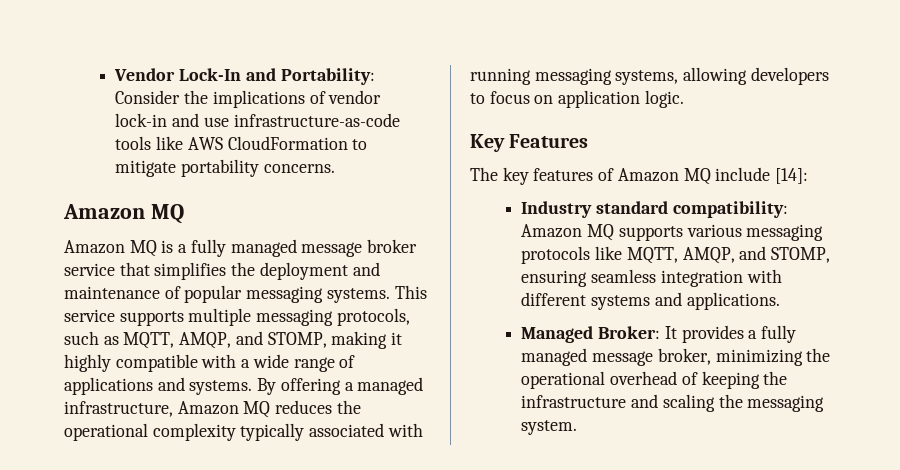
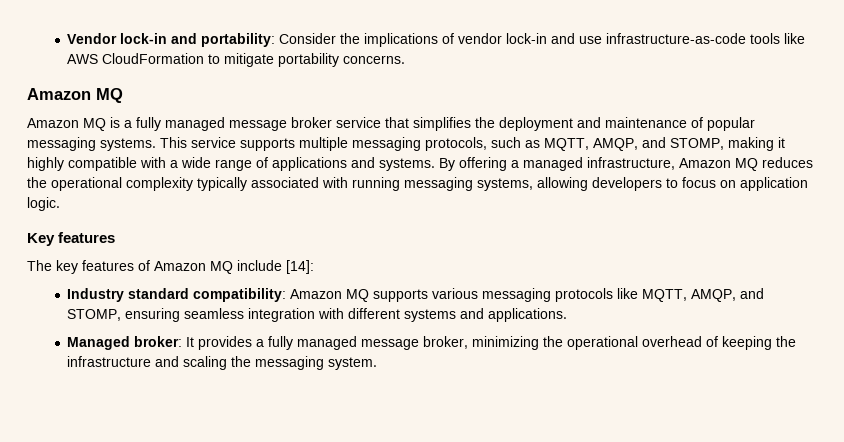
- Vendor Lock-In and Portability: Consider the implications of vendor lock-in and use infrastructure-as-code tools like AWS CloudFormation to mitigate portability concerns.
+ Vendor lock-in and portability: Consider the implications of vendor lock-in and use infrastructure-as-code tools like AWS CloudFormation to mitigate portability concerns.
- Key Features
+ Key features
- Managed Broker: It provides a fully managed message broker, minimizing the operational overhead of keeping the infrastructure and scaling the messaging system.
+ Managed broker: It provides a fully managed message broker, minimizing the operational overhead of keeping the infrastructure and scaling the messaging system.

